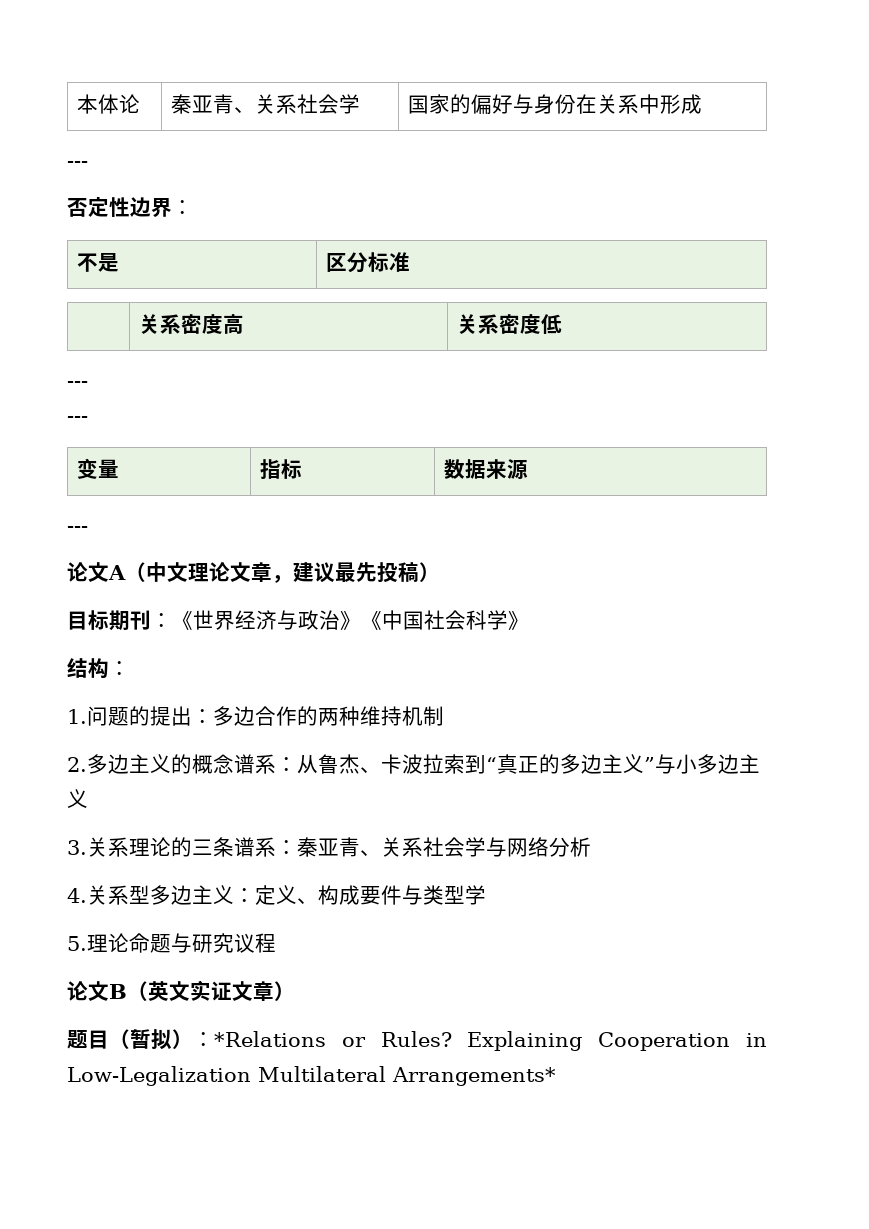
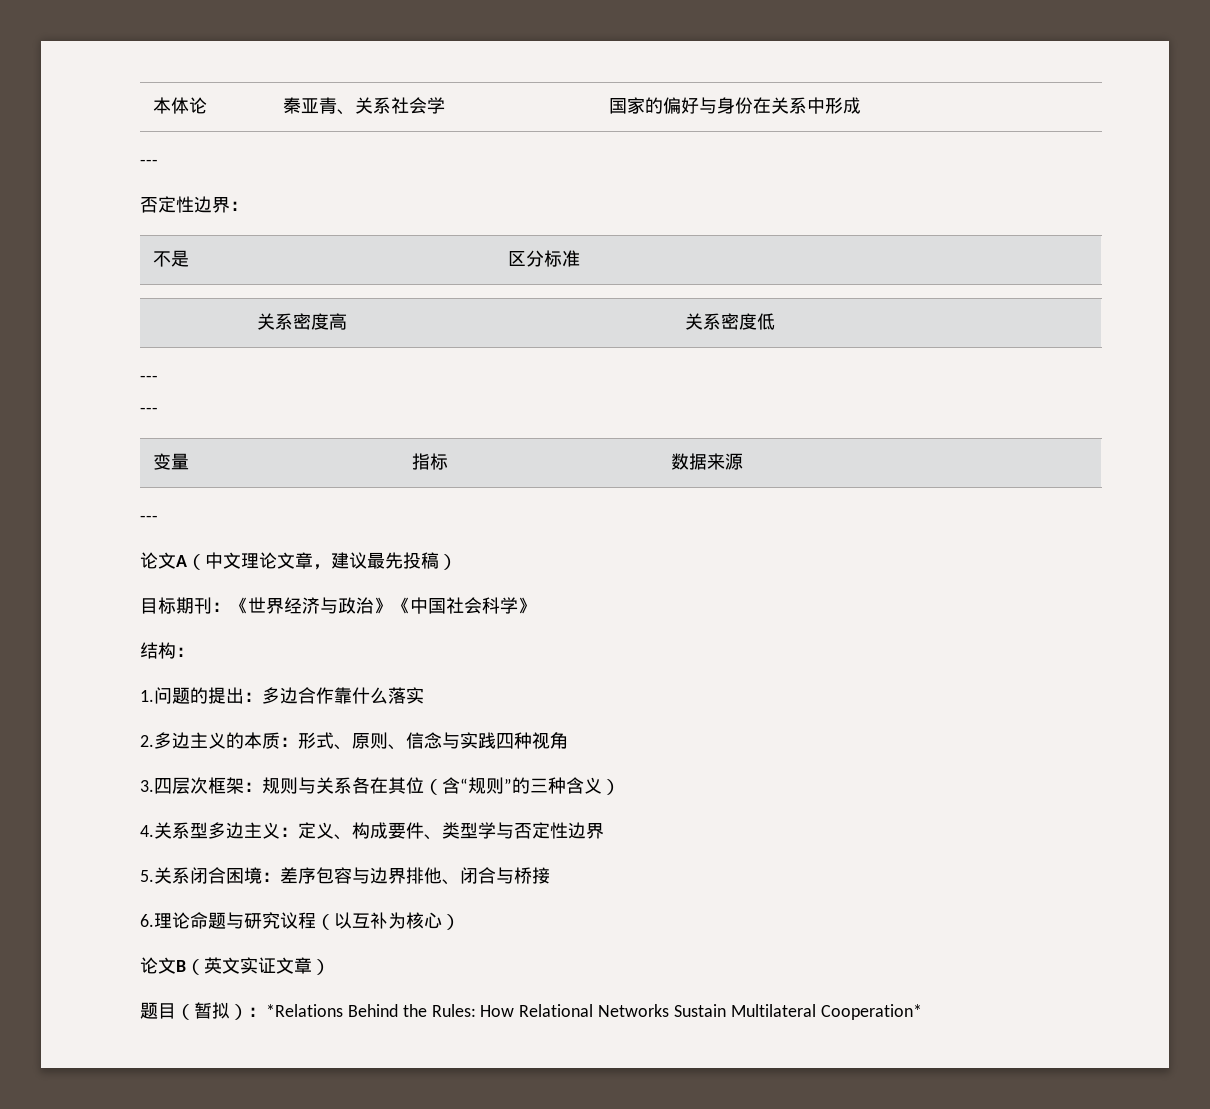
- 1.问题的提出：多边合作的两种维持机制
+ 1.问题的提出：多边合作靠什么落实
- 2.多边主义的概念谱系：从鲁杰、卡波拉索到“真正的多边主义”与小多边主义
- 3.关系理论的三条谱系：秦亚青、关系社会学与网络分析
+ 2.多边主义的本质：形式、原则、信念与实践四种视角
+ 3.四层次框架：规则与关系各在其位（含“规则”的三种含义）
- 4.关系型多边主义：定义、构成要件与类型学
- 5.理论命题与研究议程
+ 4.关系型多边主义：定义、构成要件、类型学与否定性边界
+ 5.关系闭合困境：差序包容与边界排他、闭合与桥接
+ 6.理论命题与研究议程（以互补为核心）
- 题目（暂拟）：*Relations or Rules? Explaining Cooperation in Low-Legalization Multilateral Arrangements*
+ 题目（暂拟）：*Relations Behind the Rules: How Relational Networks Sustain Multilateral Cooperation*

